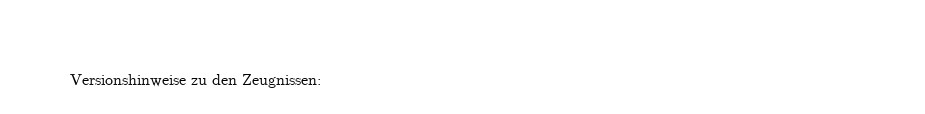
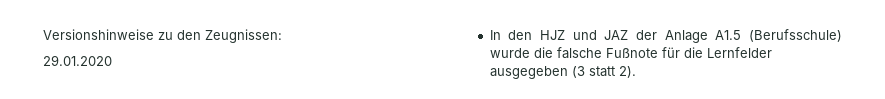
+ 29.01.2020
+ In den HJZ und JAZ der Anlage A1.5 (Berufsschule) wurde die falsche Fußnote für die Lernfelder ausgegeben (3 statt 2).

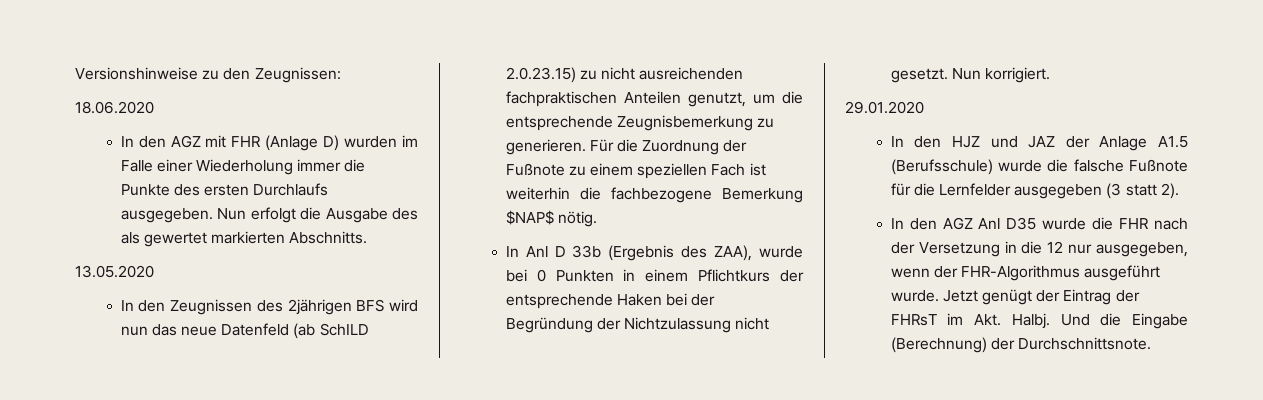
+ 18.06.2020
+ In den AGZ mit FHR (Anlage D) wurden im Falle einer Wiederholung immer die Punkte des ersten Durchlaufs ausgegeben. Nun erfolgt die Ausgabe des als gewertet markierten Abschnitts.
+ 13.05.2020
+ In den Zeugnissen des 2jährigen BFS wird nun das neue Datenfeld (ab SchILD 2.0.23.15) zu nicht ausreichenden fachpraktischen Anteilen genutzt, um die entsprechende Zeugnisbemerkung zu generieren. Für die Zuordnung der Fußnote zu einem speziellen Fach ist weiterhin die fachbezogene Bemerkung $NAP$ nötig.
+ In Anl D 33b (Ergebnis des ZAA), wurde bei 0 Punkten in einem Pflichtkurs der entsprechende Haken bei der Begründung der Nichtzulassung nicht gesetzt. Nun korrigiert.
+ In den AGZ Anl D35 wurde die FHR nach der Versetzung in die 12 nur ausgegeben, wenn der FHR-Algorithmus ausgeführt wurde. Jetzt genügt der Eintrag der FHRsT im Akt. Halbj. Und die Eingabe (Berechnung) der Durchschnittsnote.

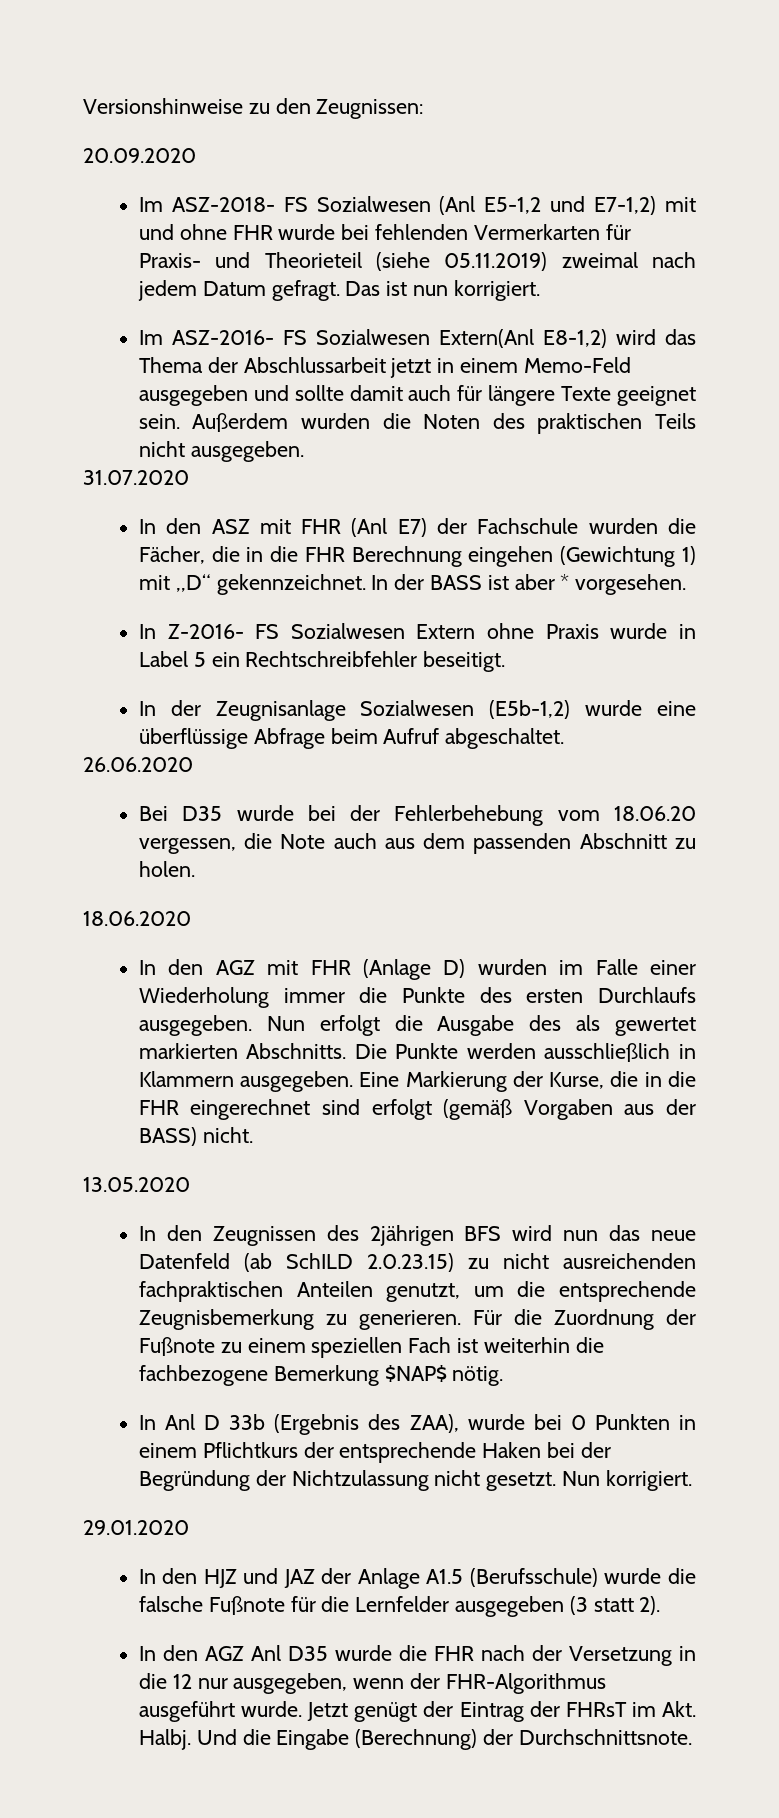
+ 20.09.2020
+ Im ASZ-2018- FS Sozialwesen (Anl E5-1,2 und E7-1,2) mit und ohne FHR wurde bei fehlenden Vermerkarten für Praxis- und Theorieteil (siehe 05.11.2019) zweimal nach jedem Datum gefragt. Das ist nun korrigiert.
+ Im ASZ-2016- FS Sozialwesen Extern(Anl E8-1,2) wird das Thema der Abschlussarbeit jetzt in einem Memo-Feld ausgegeben und sollte damit auch für längere Texte geeignet sein. Außerdem wurden die Noten des praktischen Teils nicht ausgegeben.
+ 31.07.2020
+ In den ASZ mit FHR (Anl E7) der Fachschule wurden die Fächer, die in die FHR Berechnung eingehen (Gewichtung 1) mit „D“ gekennzeichnet. In der BASS ist aber * vorgesehen.
+ In Z-2016- FS Sozialwesen Extern ohne Praxis wurde in Label 5 ein Rechtschreibfehler beseitigt.
+ In der Zeugnisanlage Sozialwesen (E5b-1,2) wurde eine überflüssige Abfrage beim Aufruf abgeschaltet.
+ 26.06.2020
+ Bei D35 wurde bei der Fehlerbehebung vom 18.06.20 vergessen, die Note auch aus dem passenden Abschnitt zu holen.
+ Die Punkte werden ausschließlich in Klammern ausgegeben. Eine Markierung der Kurse, die in die FHR eingerechnet sind erfolgt (gemäß Vorgaben aus der BASS) nicht.

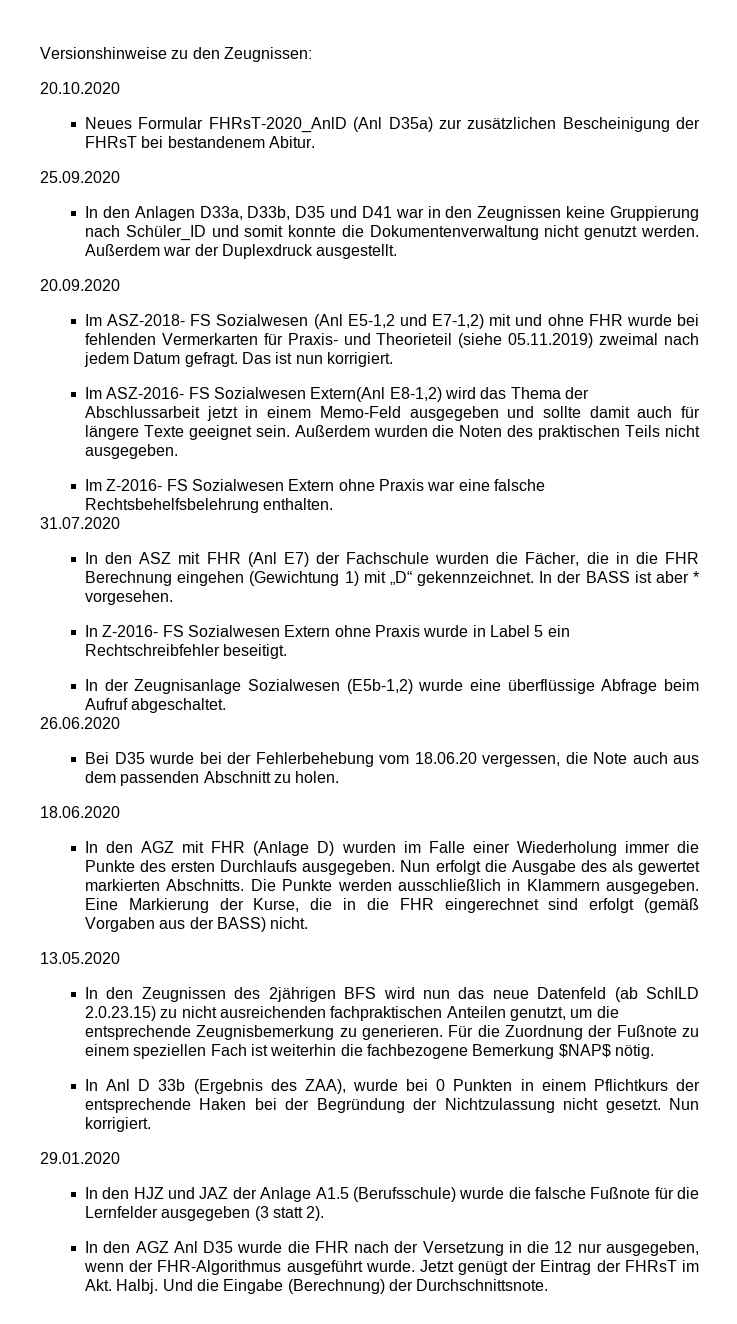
+ 20.10.2020
+ Neues Formular FHRsT-2020_AnlD (Anl D35a) zur zusätzlichen Bescheinigung der FHRsT bei bestandenem Abitur.
+ 25.09.2020
+ In den Anlagen D33a, D33b, D35 und D41 war in den Zeugnissen keine Gruppierung nach Schüler_ID und somit konnte die Dokumentenverwaltung nicht genutzt werden. Außerdem war der Duplexdruck ausgestellt.
+ Im Z-2016- FS Sozialwesen Extern ohne Praxis war eine falsche Rechtsbehelfsbelehrung enthalten.

